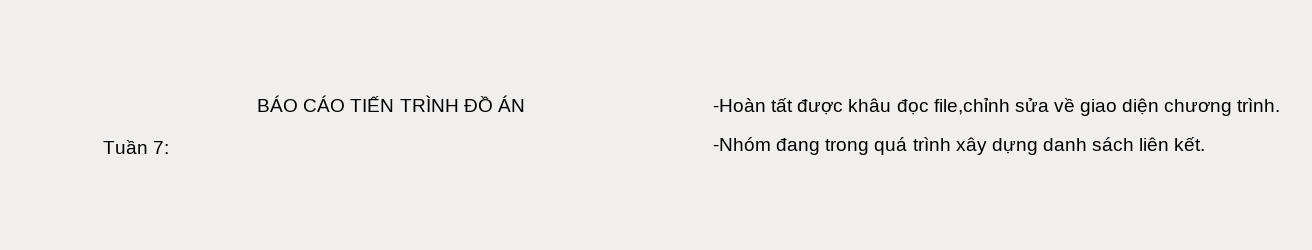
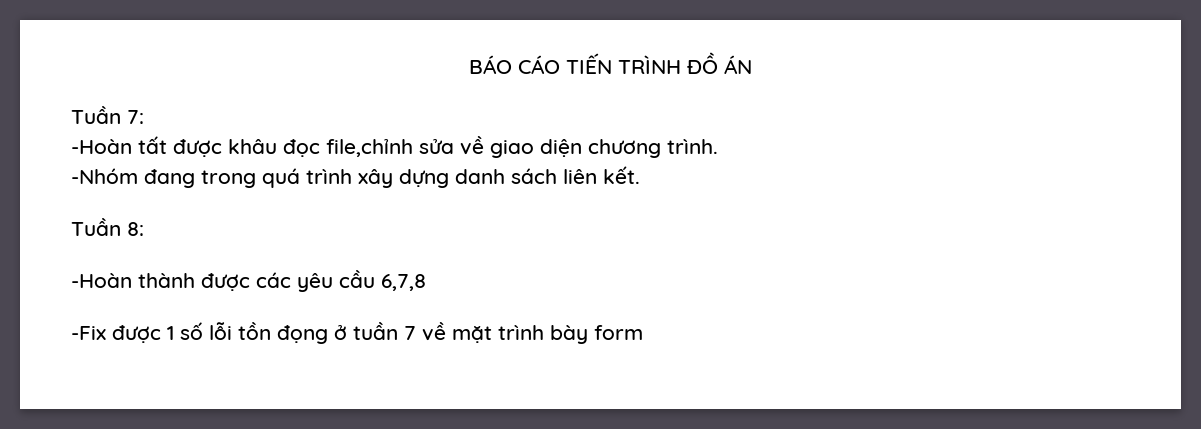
+ Tuần 8:
+ -Hoàn thành được các yêu cầu 6,7,8
+ -Fix được 1 số lỗi tồn đọng ở tuần 7 về mặt trình bày form

